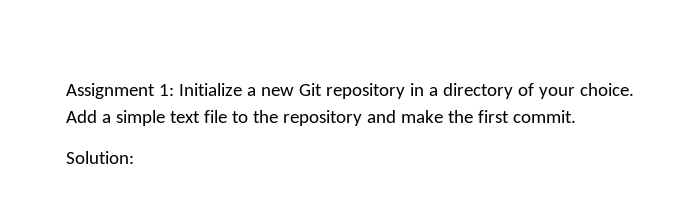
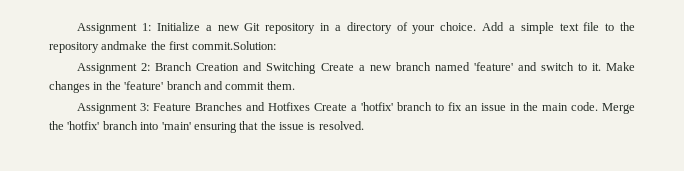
- Add a simple text file to the repository and make the first commit.
- Solution:
+ Add a simple text file to the repository andmake the first commit.Solution:
+ Assignment 2: Branch Creation and Switching Create a new branch named 'feature' and switch to it. Make changes in the 'feature' branch and commit them.
+ Assignment 3: Feature Branches and Hotfixes Create a 'hotfix' branch to fix an issue in the main code. Merge the 'hotfix' branch into 'main' ensuring that the issue is resolved.

